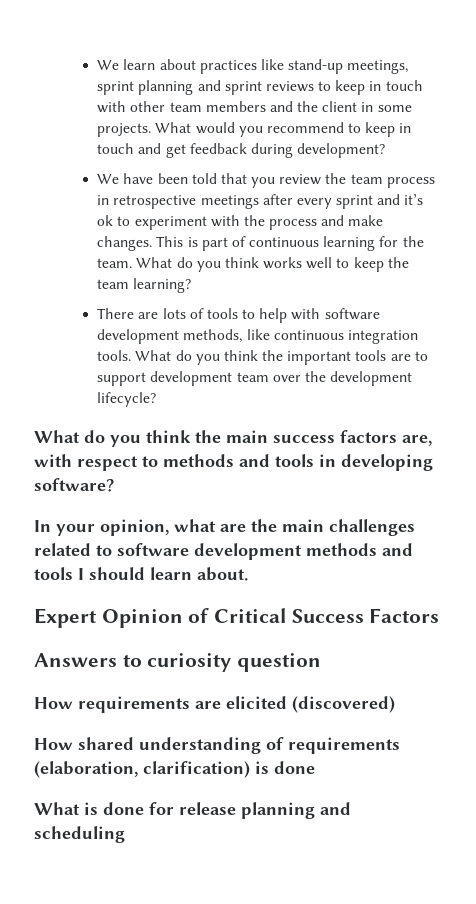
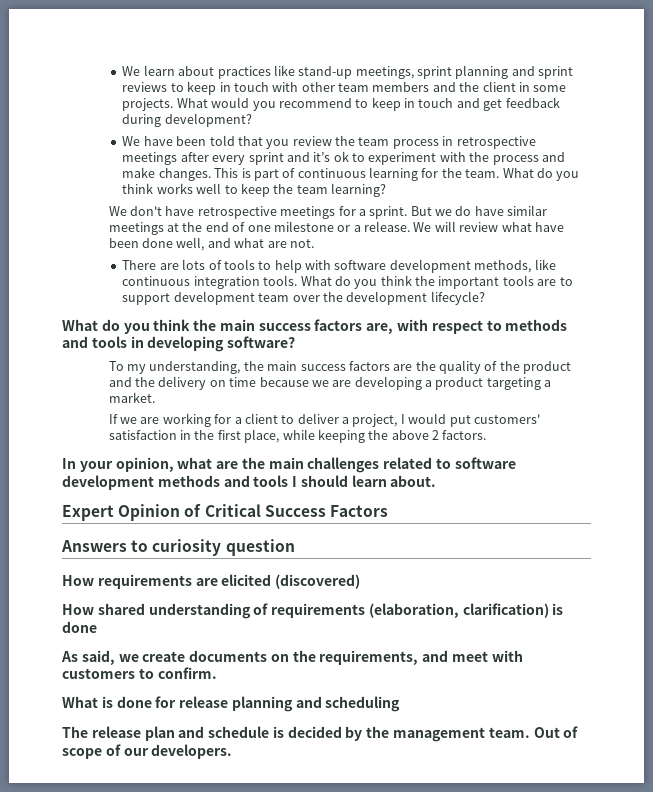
+ We don't have retrospective meetings for a sprint. But we do have similar meetings at the end of one milestone or a release. We will review what have been done well, and what are not.
+ To my understanding, the main success factors are the quality of the product and the delivery on time because we are developing a product targeting a market.
+ If we are working for a client to deliver a project, I would put customers' satisfaction in the first place, while keeping the above 2 factors.
+ As said, we create documents on the requirements, and meet with customers to confirm.
+ The release plan and schedule is decided by the management team. Out of scope of our developers.

